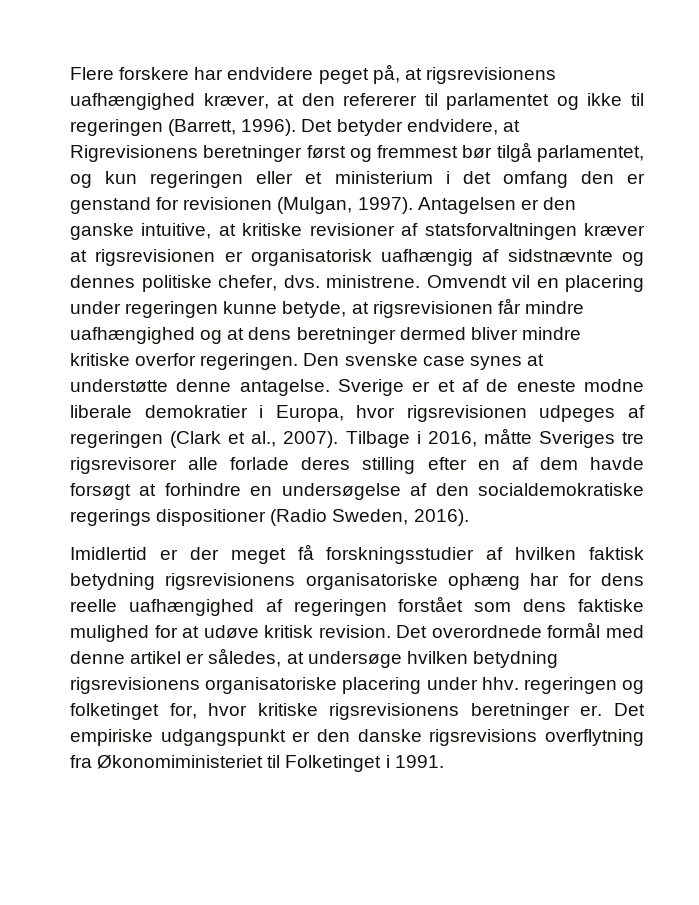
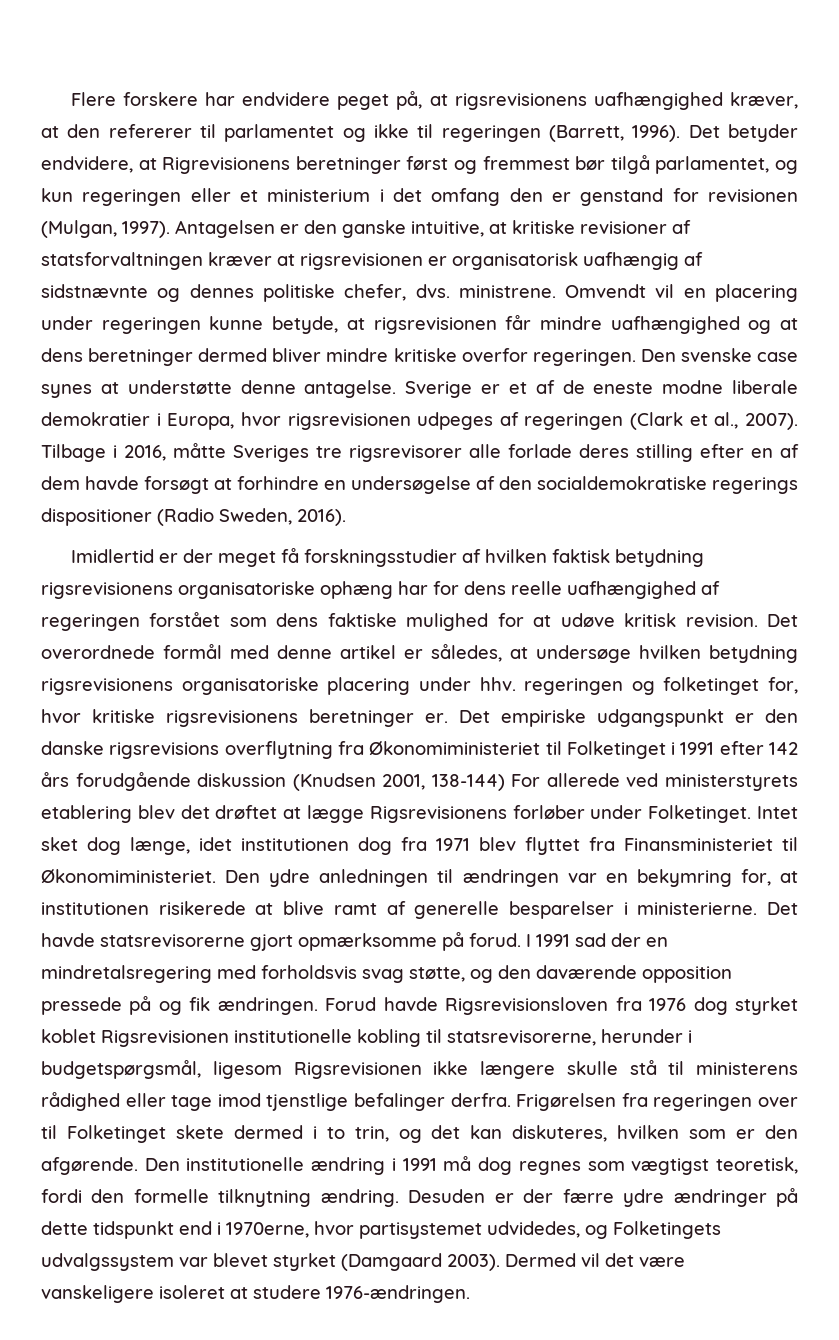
- Det empiriske udgangspunkt er den danske rigsrevisions overflytning fra Økonomiministeriet til Folketinget i 1991.
+ Det empiriske udgangspunkt er den danske rigsrevisions overflytning fra Økonomiministeriet til Folketinget i 1991 efter 142 års forudgående diskussion (Knudsen 2001, 138-144) For allerede ved ministerstyrets etablering blev det drøftet at lægge Rigsrevisionens forløber under Folketinget. Intet sket dog længe, idet institutionen dog fra 1971 blev flyttet fra Finansministeriet til Økonomiministeriet. Den ydre anledningen til ændringen var en bekymring for, at institutionen risikerede at blive ramt af generelle besparelser i ministerierne. Det havde statsrevisorerne gjort opmærksomme på forud. I 1991 sad der en mindretalsregering med forholdsvis svag støtte, og den daværende opposition pressede på og fik ændringen. Forud havde Rigsrevisionsloven fra 1976 dog styrket koblet Rigsrevisionen institutionelle kobling til statsrevisorerne, herunder i budgetspørgsmål, ligesom Rigsrevisionen ikke længere skulle stå til ministerens rådighed eller tage imod tjenstlige befalinger derfra. Frigørelsen fra regeringen over til Folketinget skete dermed i to trin, og det kan diskuteres, hvilken som er den afgørende. Den institutionelle ændring i 1991 må dog regnes som vægtigst teoretisk, fordi den formelle tilknytning ændring. Desuden er der færre ydre ændringer på dette tidspunkt end i 1970erne, hvor partisystemet udvidedes, og Folketingets udvalgssystem var blevet styrket (Damgaard 2003). Dermed vil det være vanskeligere isoleret at studere 1976-ændringen.

